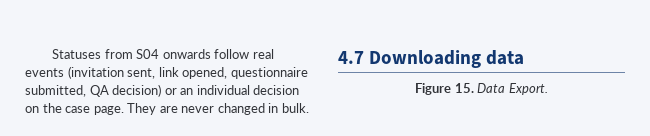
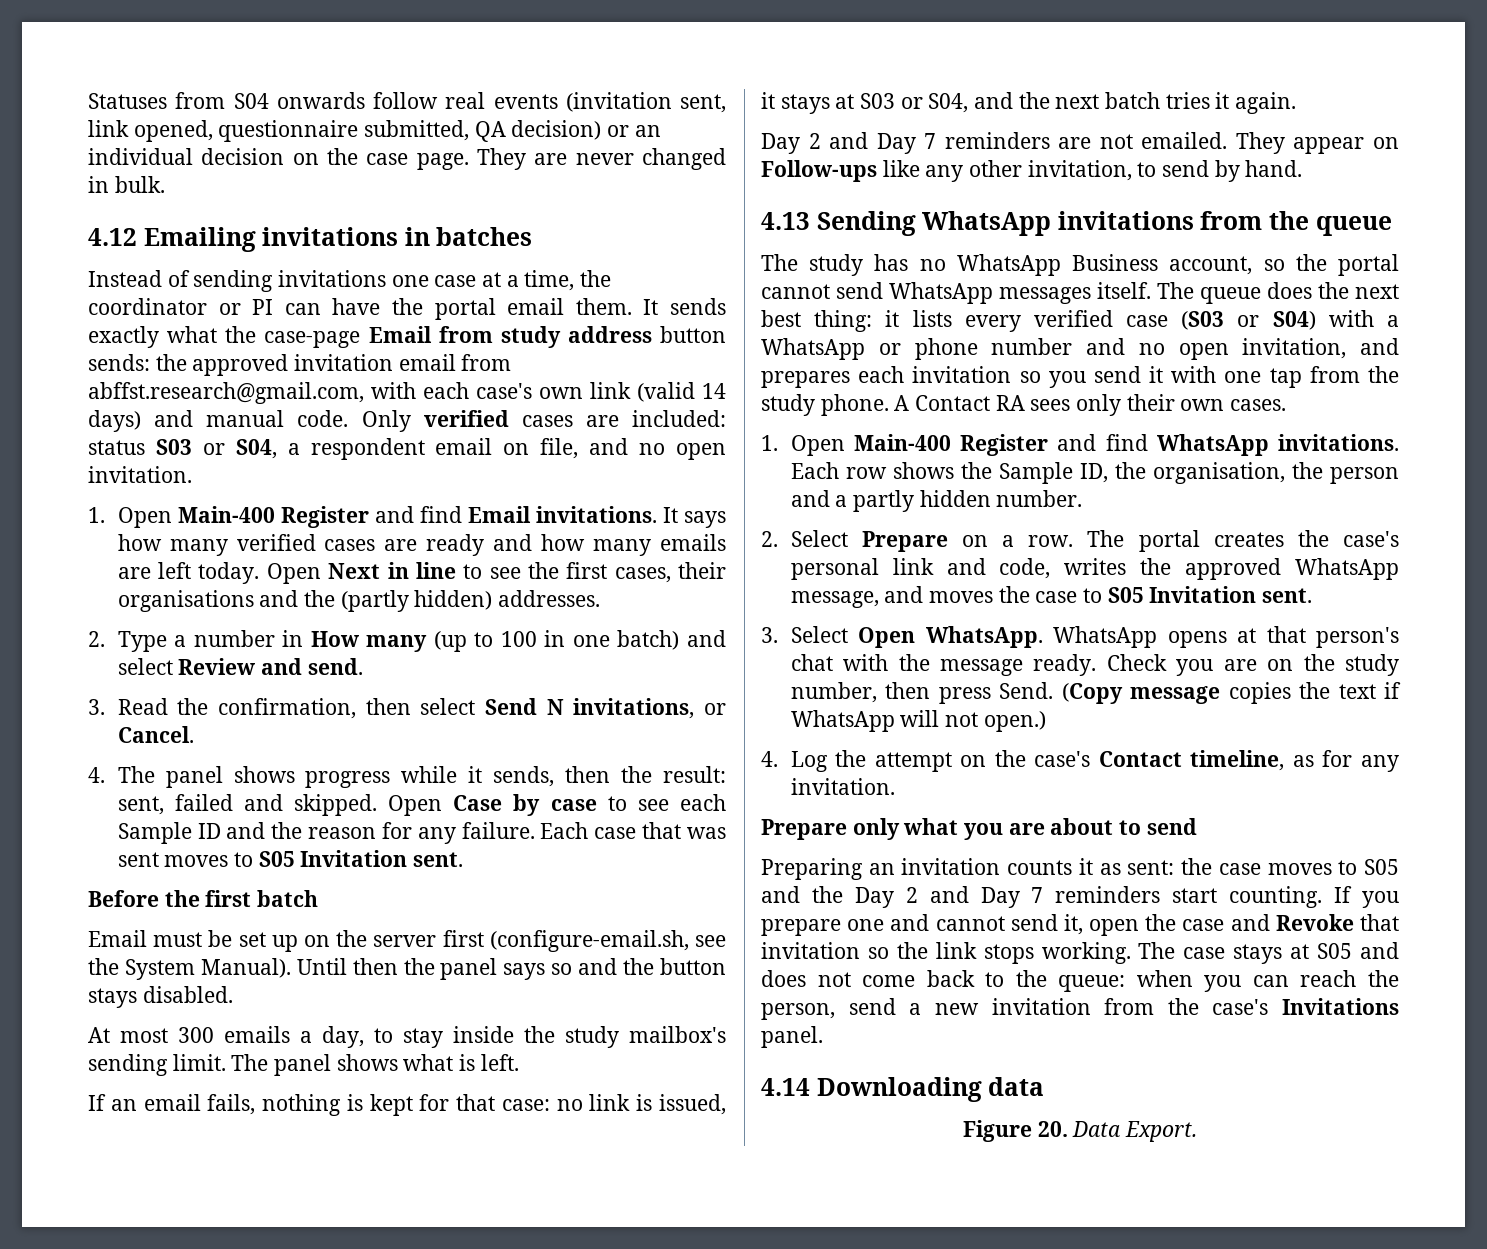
- 4.7 Downloading data
+ 4.12 Emailing invitations in batches
+ Instead of sending invitations one case at a time, the coordinator or PI can have the portal email them. It sends exactly what the case-page Email from study address button sends: the approved invitation email from abffst.research@gmail.com, with each case's own link (valid 14 days) and manual code. Only verified cases are included: status S03 or S04, a respondent email on file, and no open invitation.
+ 1. Open Main-400 Register and find Email invitations. It says how many verified cases are ready and how many emails are left today. Open Next in line to see the first cases, their organisations and the (partly hidden) addresses.
+ 2. Type a number in How many (up to 100 in one batch) and select Review and send.
+ 3. Read the confirmation, then select Send N invitations, or Cancel.
+ 4. The panel shows progress while it sends, then the result: sent, failed and skipped. Open Case by case to see each Sample ID and the reason for any failure. Each case that was sent moves to S05 Invitation sent.
+ Before the first batch
+ Email must be set up on the server first (configure-email.sh, see the System Manual). Until then the panel says so and the button stays disabled.
+ At most 300 emails a day, to stay inside the study mailbox's sending limit. The panel shows what is left.
+ If an email fails, nothing is kept for that case: no link is issued, it stays at S03 or S04, and the next batch tries it again.
+ Day 2 and Day 7 reminders are not emailed. They appear on Follow-ups like any other invitation, to send by hand.
+ 4.13 Sending WhatsApp invitations from the queue
+ The study has no WhatsApp Business account, so the portal cannot send WhatsApp messages itself. The queue does the next best thing: it lists every verified case (S03 or S04) with a WhatsApp or phone number and no open invitation, and prepares each invitation so you send it with one tap from the study phone. A Contact RA sees only their own cases.
+ 1. Open Main-400 Register and find WhatsApp invitations. Each row shows the Sample ID, the organisation, the person and a partly hidden number.
+ 2. Select Prepare on a row. The portal creates the case's personal link and code, writes the approved WhatsApp message, and moves the case to S05 Invitation sent.
+ 3. Select Open WhatsApp. WhatsApp opens at that person's chat with the message ready. Check you are on the study number, then press Send. (Copy message copies the text if WhatsApp will not open.)
+ 4. Log the attempt on the case's Contact timeline, as for any invitation.
+ Prepare only what you are about to send
+ Preparing an invitation counts it as sent: the case moves to S05 and the Day 2 and Day 7 reminders start counting. If you prepare one and cannot send it, open the case and Revoke that invitation so the link stops working. The case stays at S05 and does not come back to the queue: when you can reach the person, send a new invitation from the case's Invitations panel.
+ 4.14 Downloading data
- Figure 15. Data Export.
+ Figure 20. Data Export.

